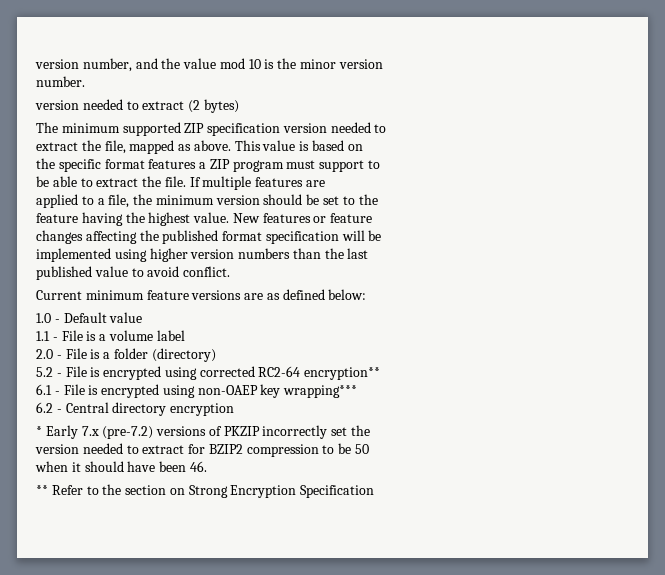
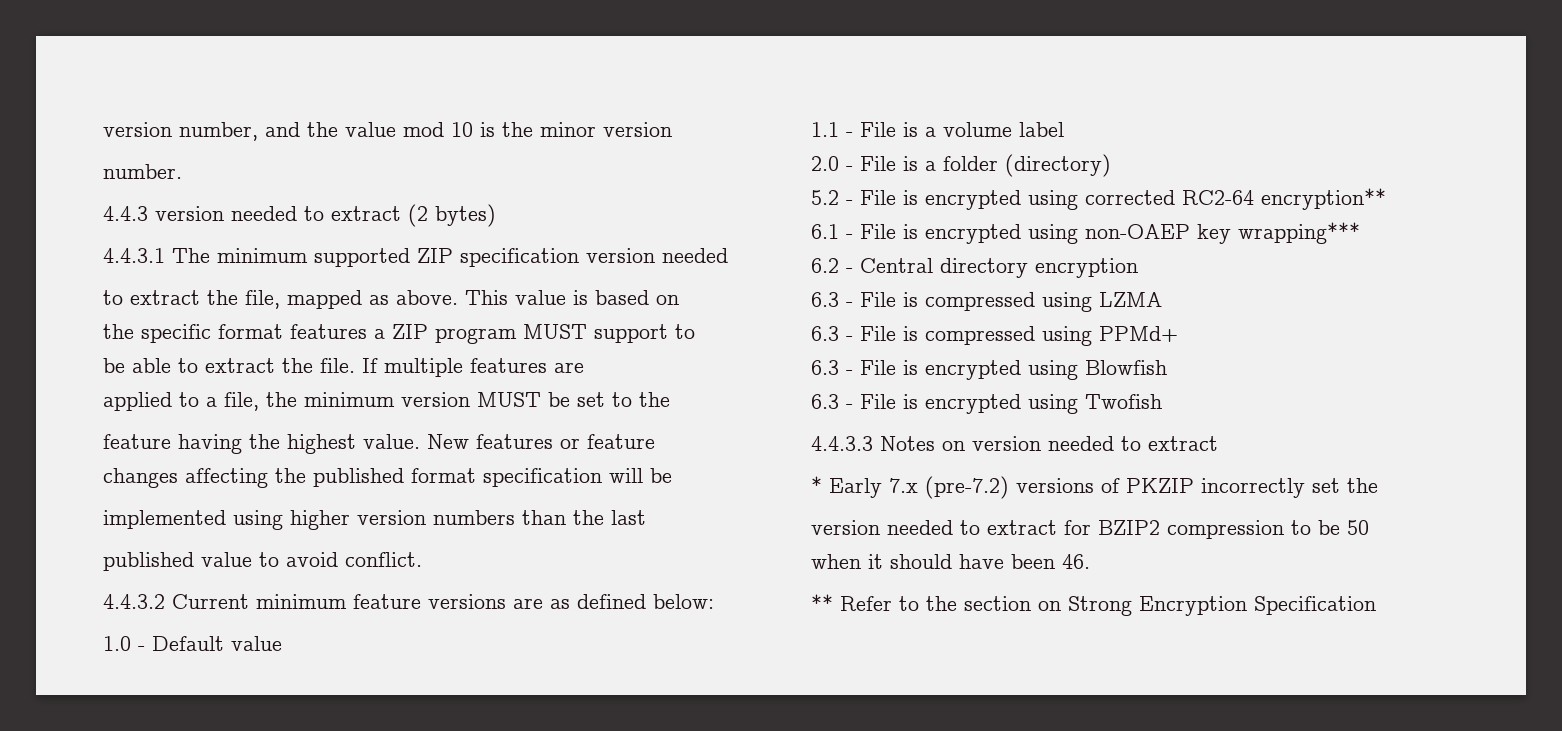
- version needed to extract (2 bytes)
+ 4.4.3 version needed to extract (2 bytes)
- The minimum supported ZIP specification version needed to
- extract the file, mapped as above.
+ 4.4.3.1 The minimum supported ZIP specification version needed
+ to extract the file, mapped as above.
- the specific format features a ZIP program must support to
+ the specific format features a ZIP program MUST support to
- applied to a file, the minimum version should be set to the
+ applied to a file, the minimum version MUST be set to the
- Current minimum feature versions are as defined below:
+ 4.4.3.2 Current minimum feature versions are as defined below:
+ 6.3 - File is compressed using LZMA
+ 6.3 - File is compressed using PPMd+
+ 6.3 - File is encrypted using Blowfish
+ 6.3 - File is encrypted using Twofish
+ 4.4.3.3 Notes on version needed to extract

